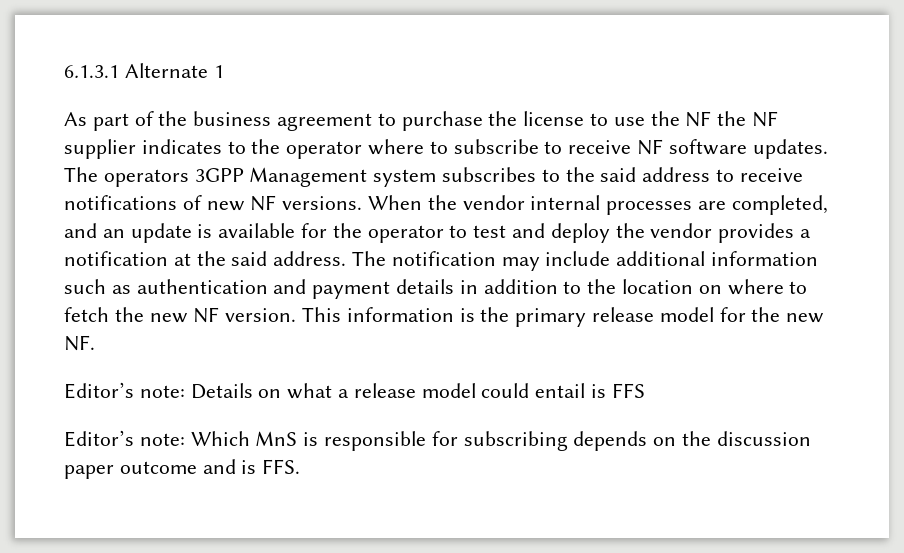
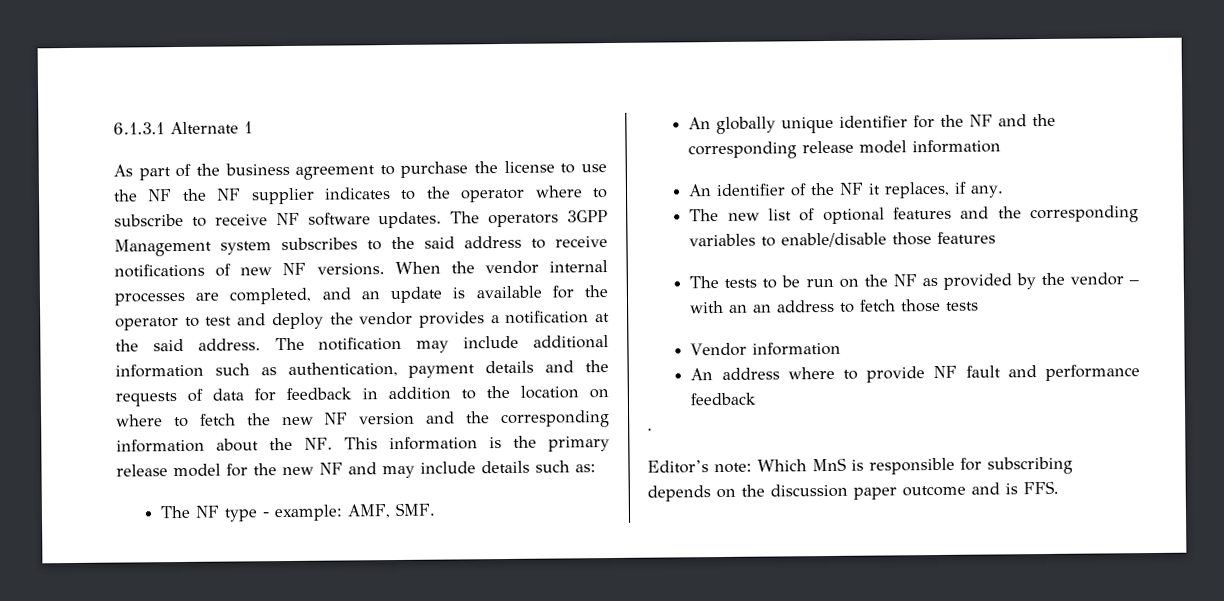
- The notification may include additional information such as authentication and payment details in addition to the location on where to fetch the new NF version. This information is the primary release model for the new NF.
- Editor’s note: Details on what a release model could entail is FFS
+ The notification may include additional information such as authentication, payment details and the requests of data for feedback in addition to the location on where to fetch the new NF version and the corresponding information about the NF. This information is the primary release model for the new NF and may include details such as:
+ The NF type - example: AMF, SMF.
+ An globally unique identifier for the NF and the corresponding release model information
+ An identifier of the NF it replaces, if any.
+ The new list of optional features and the corresponding variables to enable/disable those features
+ The tests to be run on the NF as provided by the vendor – with an an address to fetch those tests
+ Vendor information
+ An address where to provide NF fault and performance feedback
+ .

